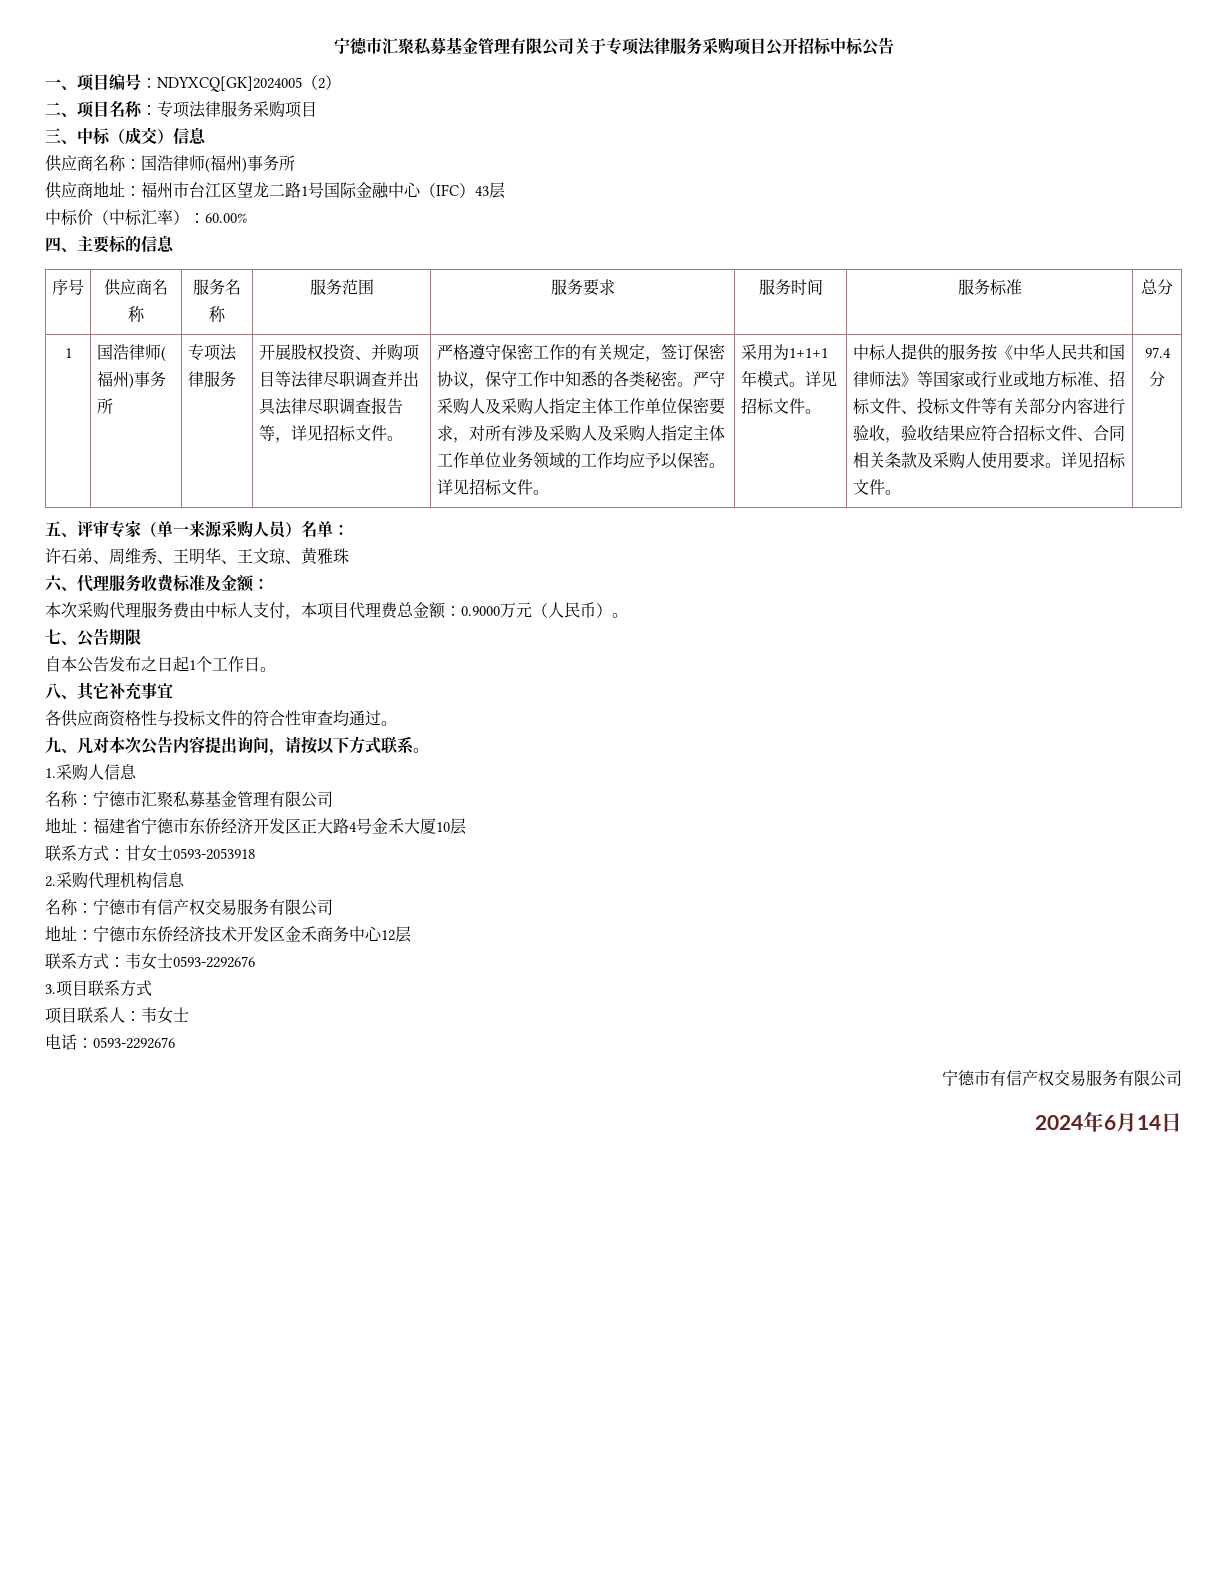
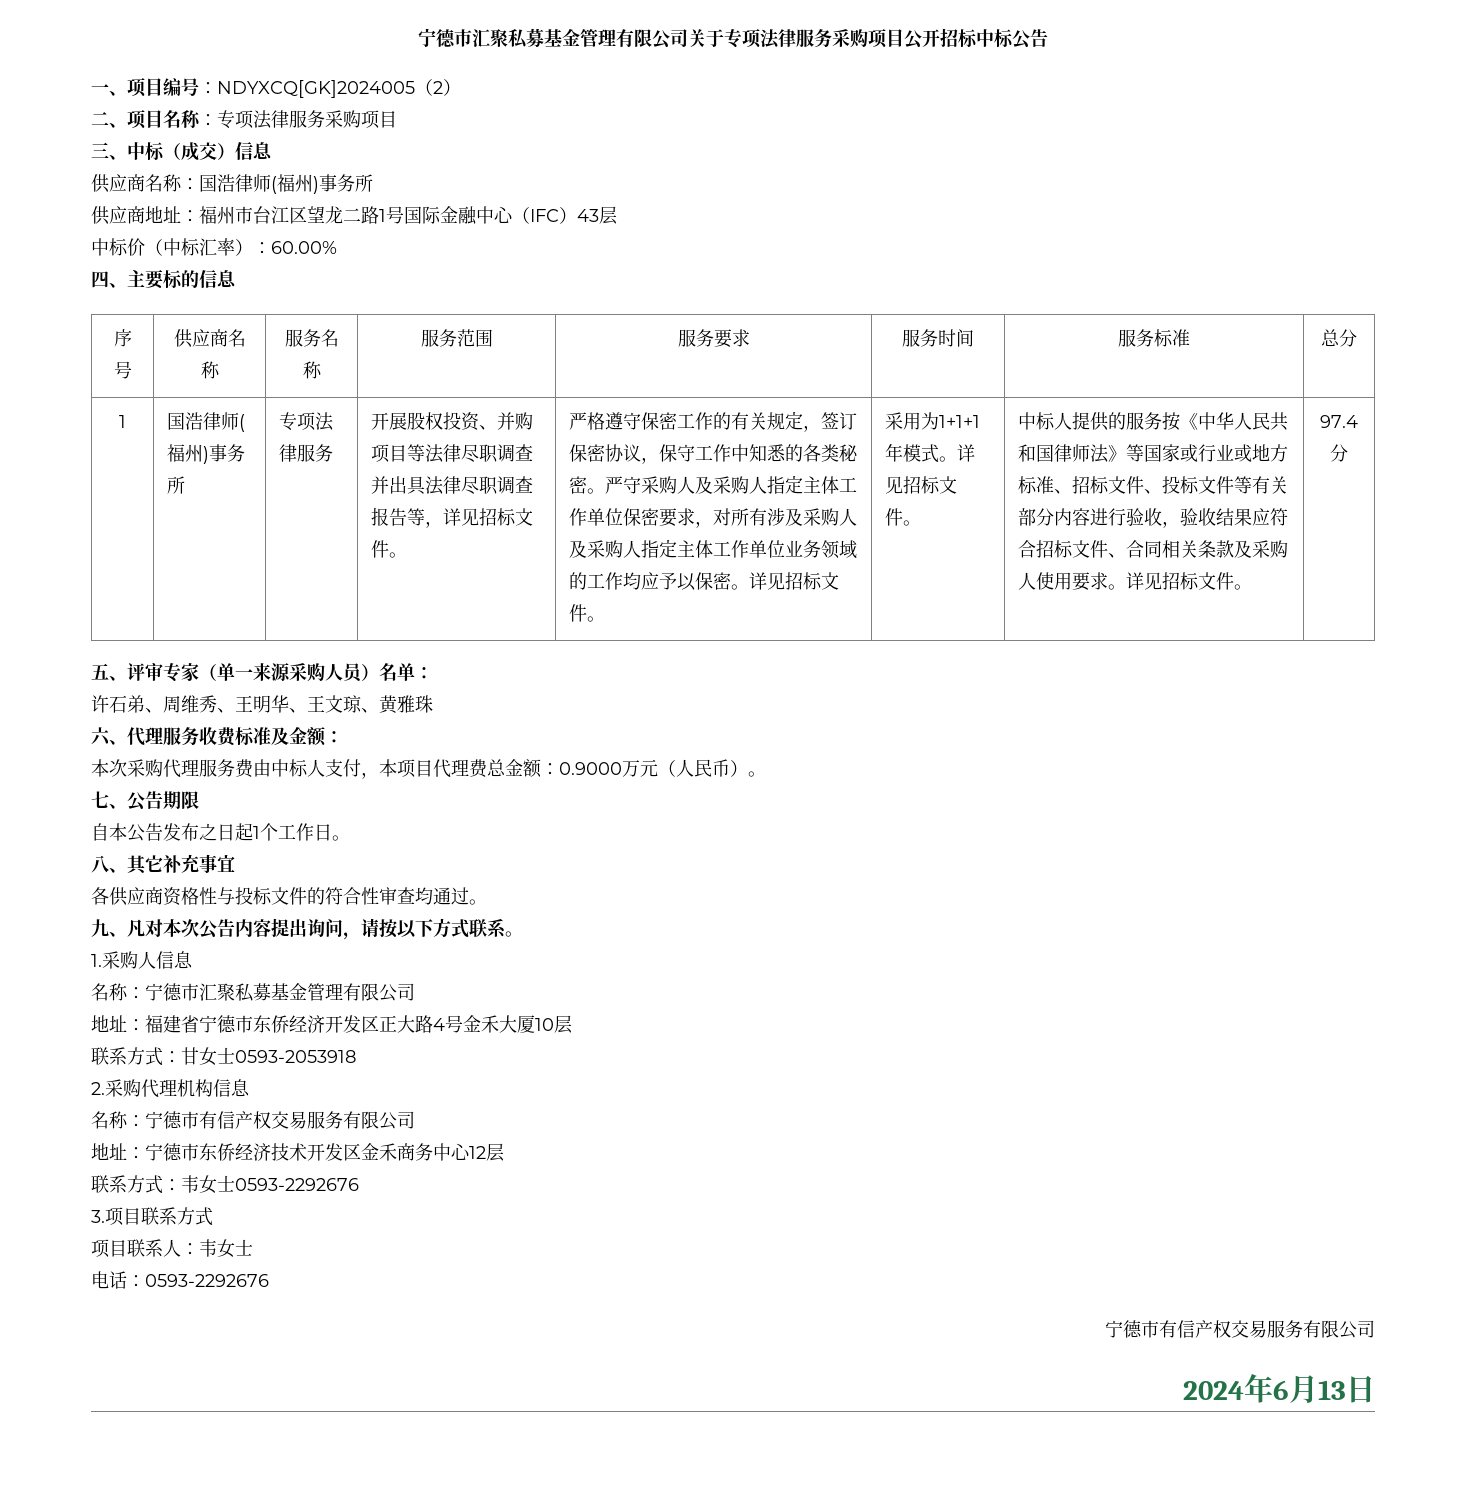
- 2024年6月14日
+ 2024年6月13日

